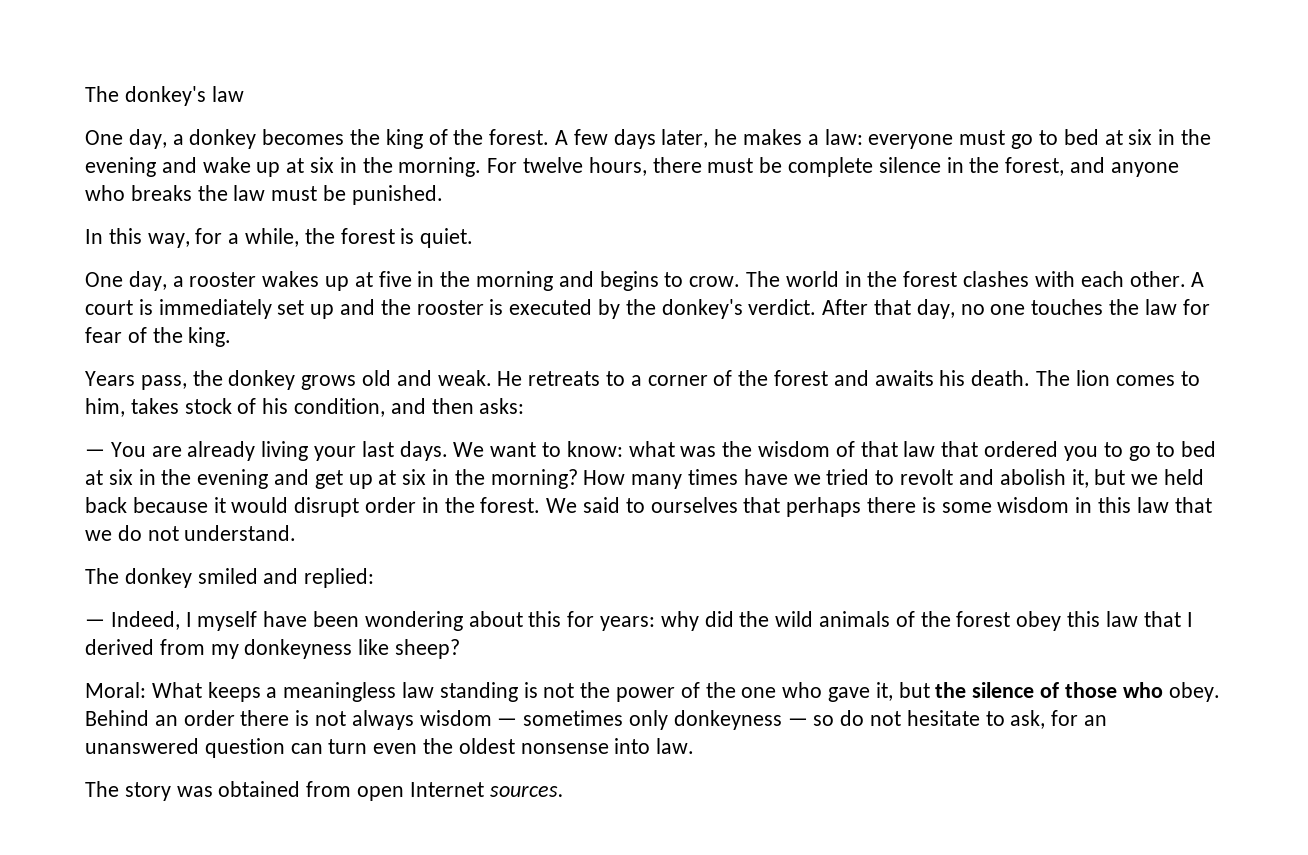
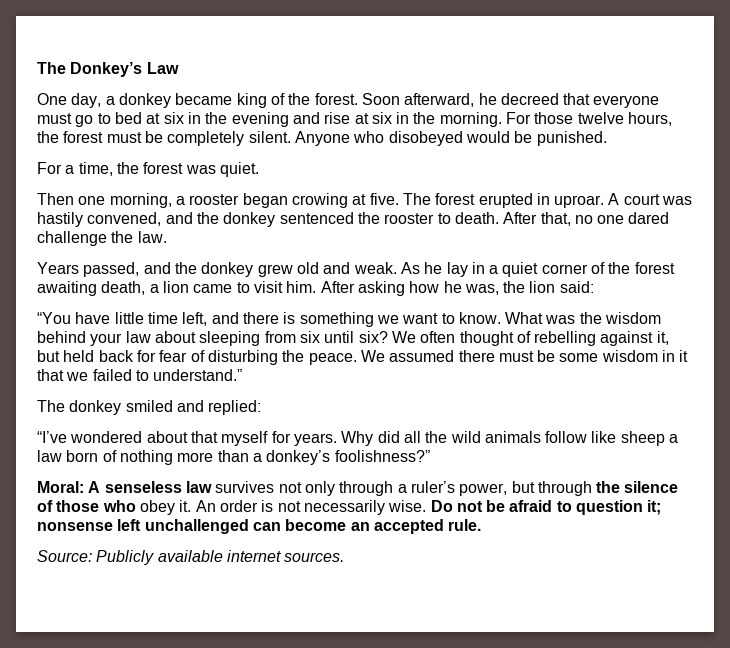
- The donkey's law
+ The Donkey’s Law
- One day, a donkey becomes the king of the forest.
+ One day, a donkey became king of the forest.
- A few days later, he makes a law: everyone must go to bed at six in the evening and wake up at six in the morning.
+ Soon afterward, he decreed that everyone must go to bed at six in the evening and rise at six in the morning.
- For twelve hours, there must be complete silence in the forest, and anyone who breaks the law must be punished.
- In this way, for a while, the forest is quiet.
+ For those twelve hours, the forest must be completely silent. Anyone who disobeyed would be punished.
+ For a time, the forest was quiet.
- One day, a rooster wakes up at five in the morning and begins to crow. The world in the forest clashes with each other. A court is immediately set up and the rooster is executed by the donkey's verdict. After that day, no one touches the law for fear of the king.
+ Then one morning, a rooster began crowing at five. The forest erupted in uproar. A court was hastily convened, and the donkey sentenced the rooster to death. After that, no one dared challenge the law.
- Years pass, the donkey grows old and weak.
+ Years passed, and the donkey grew old and weak.
- He retreats to a corner of the forest and awaits his death. The lion comes to him, takes stock of his condition, and then asks:
- — You are already living your last days. We want to know: what was the wisdom of that law that ordered you to go to bed at six in the evening and get up at six in the morning? How many times have we tried to revolt and abolish it, but we held back because it would disrupt order in the forest. We said to ourselves that perhaps there is some wisdom in this law that we do not understand.
+ As he lay in a quiet corner of the forest awaiting death, a lion came to visit him. After asking how he was, the lion said:
+ “You have little time left, and there is something we want to know. What was the wisdom behind your law about sleeping from six until six? We often thought of rebelling against it, but held back for fear of disturbing the peace. We assumed there must be some wisdom in it that we failed to understand.”
- — Indeed, I myself have been wondering about this for years: why did the wild animals of the forest obey this law that I derived from my donkeyness like sheep?
- Moral: What keeps a meaningless law standing is not the power of the one who gave it, but the silence of those who obey. Behind an order there is not always wisdom — sometimes only donkeyness — so do not hesitate to ask, for an unanswered question can turn even the oldest nonsense into law.
- The story was obtained from open Internet sources.
+ “I’ve wondered about that myself for years. Why did all the wild animals follow like sheep a law born of nothing more than a donkey’s foolishness?”
+ Moral: A senseless law survives not only through a ruler’s power, but through the silence of those who obey it. An order is not necessarily wise. Do not be afraid to question it; nonsense left unchallenged can become an accepted rule.
+ Source: Publicly available internet sources.

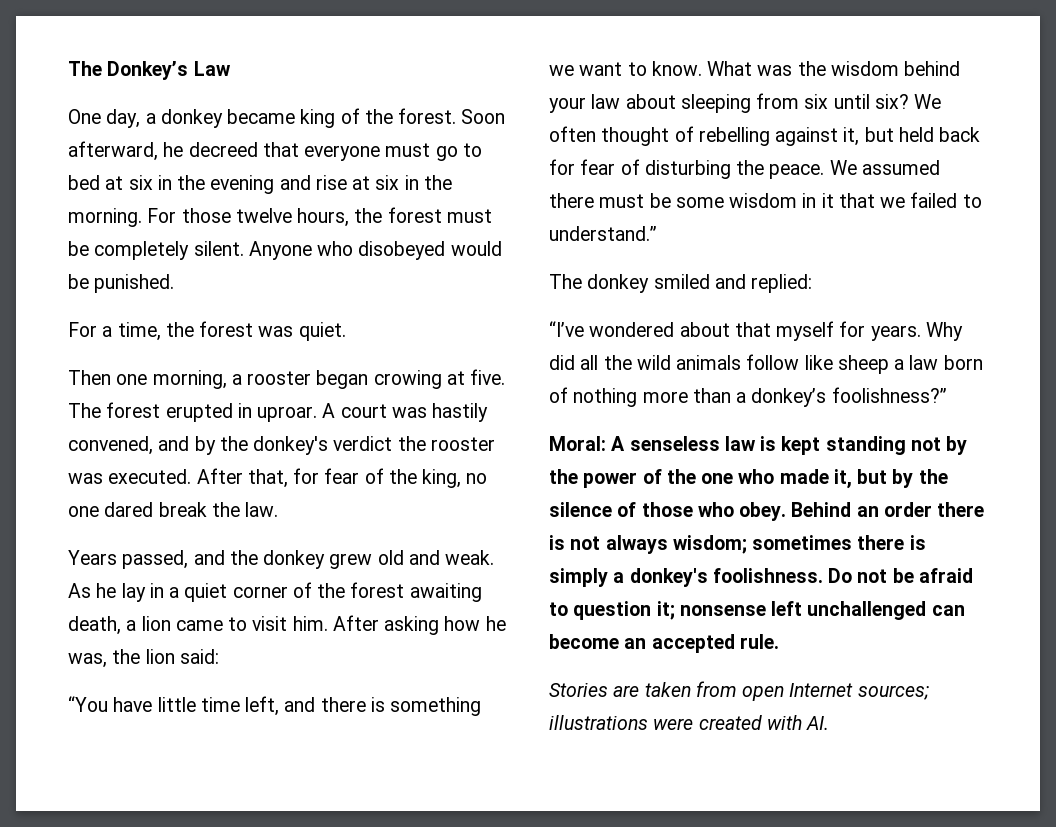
- A court was hastily convened, and the donkey sentenced the rooster to death. After that, no one dared challenge the law.
+ A court was hastily convened, and by the donkey's verdict the rooster was executed. After that, for fear of the king, no one dared break the law.
- Moral: A senseless law survives not only through a ruler’s power, but through the silence of those who obey it. An order is not necessarily wise.
+ Moral: A senseless law is kept standing not by the power of the one who made it, but by the silence of those who obey. Behind an order there is not always wisdom; sometimes there is simply a donkey's foolishness.
- Source: Publicly available internet sources.
+ Stories are taken from open Internet sources; illustrations were created with AI.

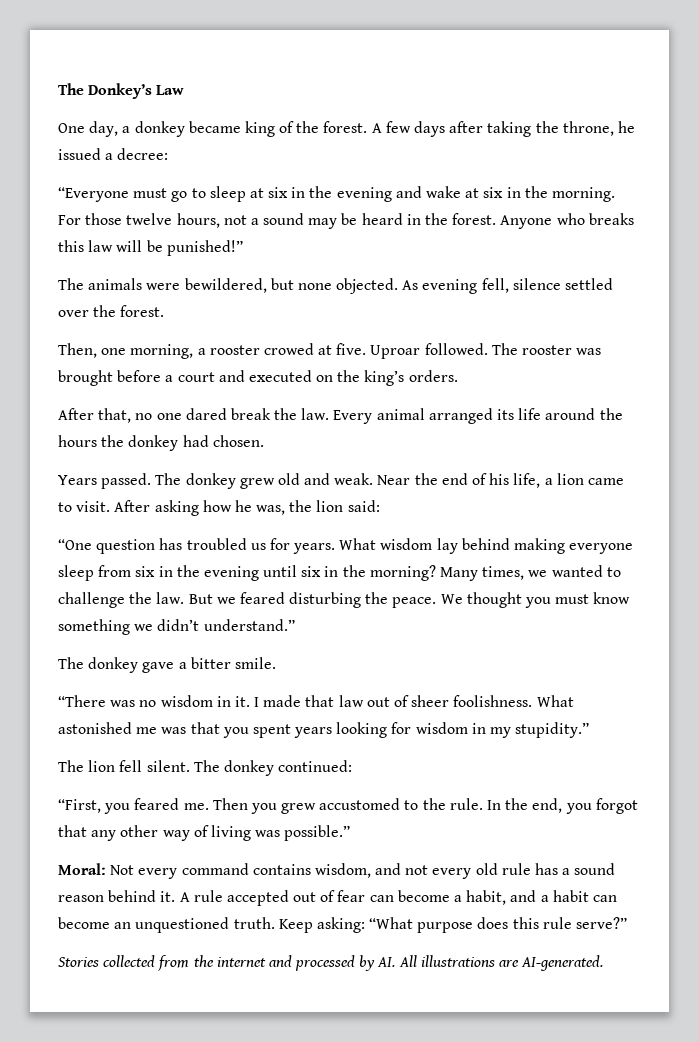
- Soon afterward, he decreed that everyone must go to bed at six in the evening and rise at six in the morning.
+ A few days after taking the throne, he issued a decree:
+ “Everyone must go to sleep at six in the evening and wake at six in the morning.
- For those twelve hours, the forest must be completely silent. Anyone who disobeyed would be punished.
- For a time, the forest was quiet.
- Then one morning, a rooster began crowing at five. The forest erupted in uproar. A court was hastily convened, and by the donkey's verdict the rooster was executed. After that, for fear of the king, no one dared break the law.
- Years passed, and the donkey grew old and weak.
+ For those twelve hours, not a sound may be heard in the forest. Anyone who breaks this law will be punished!”
+ The animals were bewildered, but none objected. As evening fell, silence settled over the forest.
+ Then, one morning, a rooster crowed at five. Uproar followed. The rooster was brought before a court and executed on the king’s orders.
+ After that, no one dared break the law. Every animal arranged its life around the hours the donkey had chosen.
+ Years passed. The donkey grew old and weak.
- As he lay in a quiet corner of the forest awaiting death, a lion came to visit him.
+ Near the end of his life, a lion came to visit.
- “You have little time left, and there is something we want to know. What was the wisdom behind your law about sleeping from six until six? We often thought of rebelling against it, but held back for fear of disturbing the peace. We assumed there must be some wisdom in it that we failed to understand.”
- The donkey smiled and replied:
- “I’ve wondered about that myself for years. Why did all the wild animals follow like sheep a law born of nothing more than a donkey’s foolishness?”
- Moral: A senseless law is kept standing not by the power of the one who made it, but by the silence of those who obey. Behind an order there is not always wisdom; sometimes there is simply a donkey's foolishness. Do not be afraid to question it; nonsense left unchallenged can become an accepted rule.
- Stories are taken from open Internet sources; illustrations were created with AI.
+ “One question has troubled us for years. What wisdom lay behind making everyone sleep from six in the evening until six in the morning? Many times, we wanted to challenge the law. But we feared disturbing the peace. We thought you must know something we didn’t understand.”
+ The donkey gave a bitter smile.
+ “There was no wisdom in it. I made that law out of sheer foolishness. What astonished me was that you spent years looking for wisdom in my stupidity.”
+ The lion fell silent. The donkey continued:
+ “First, you feared me. Then you grew accustomed to the rule. In the end, you forgot that any other way of living was possible.”
+ Moral: Not every command contains wisdom, and not every old rule has a sound reason behind it. A rule accepted out of fear can become a habit, and a habit can become an unquestioned truth. Keep asking: “What purpose does this rule serve?”
+ Stories collected from the internet and processed by AI. All illustrations are AI-generated.

